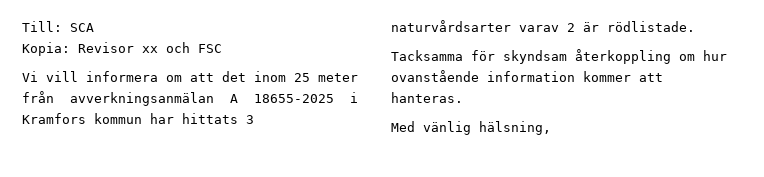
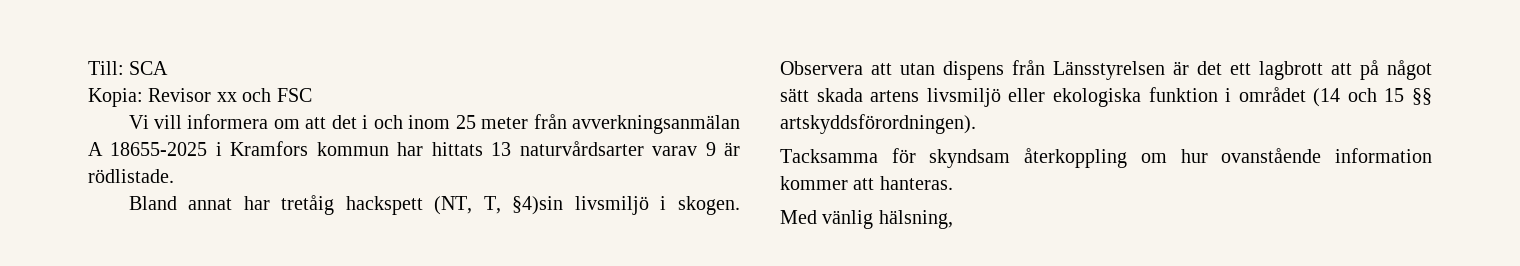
- Vi vill informera om att det inom 25 meter från avverkningsanmälan A 18655-2025 i Kramfors kommun har hittats 3 naturvårdsarter varav 2 är rödlistade.
+ Vi vill informera om att det i och inom 25 meter från avverkningsanmälan A 18655-2025 i Kramfors kommun har hittats 13 naturvårdsarter varav 9 är rödlistade.
+ Bland annat har tretåig hackspett (NT, T, §4)sin livsmiljö i skogen. Observera att utan dispens från Länsstyrelsen är det ett lagbrott att på något sätt skada artens livsmiljö eller ekologiska funktion i området (14 och 15 §§ artskyddsförordningen).

